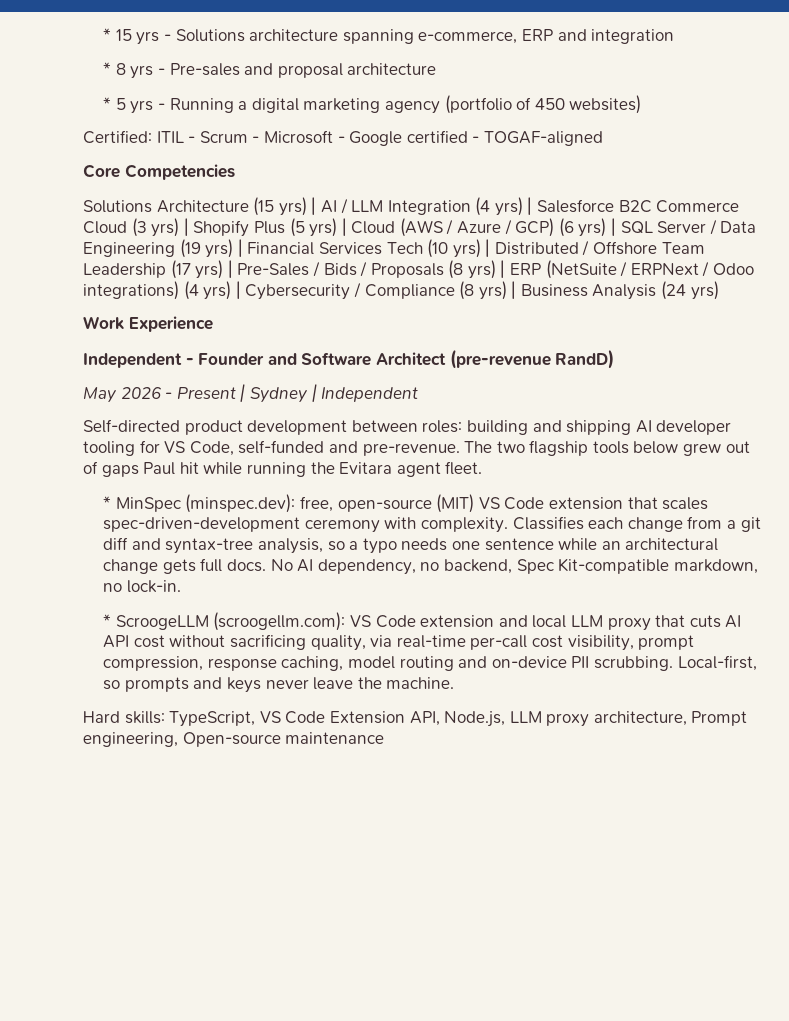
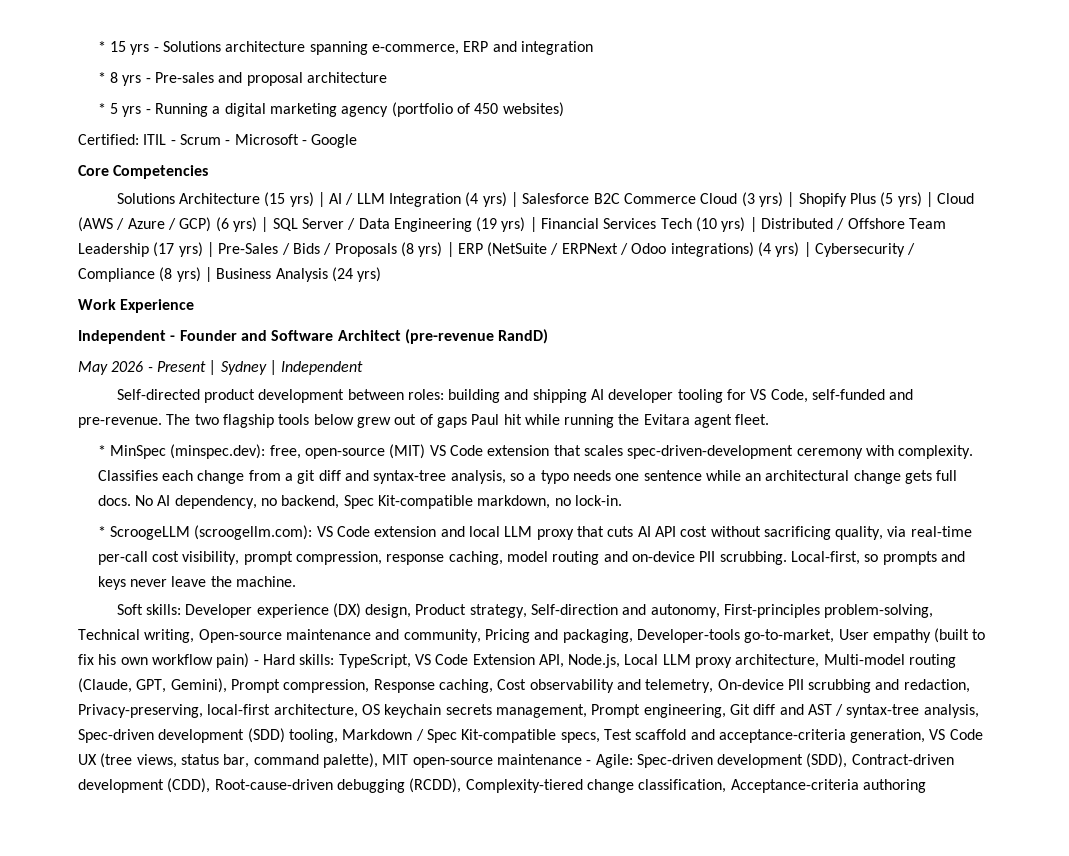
- Certified: ITIL - Scrum - Microsoft - Google certified - TOGAF-aligned
+ Certified: ITIL - Scrum - Microsoft - Google
- Hard skills: TypeScript, VS Code Extension API, Node.js, LLM proxy architecture, Prompt engineering, Open-source maintenance
+ Soft skills: Developer experience (DX) design, Product strategy, Self-direction and autonomy, First-principles problem-solving, Technical writing, Open-source maintenance and community, Pricing and packaging, Developer-tools go-to-market, User empathy (built to fix his own workflow pain) - Hard skills: TypeScript, VS Code Extension API, Node.js, Local LLM proxy architecture, Multi-model routing (Claude, GPT, Gemini), Prompt compression, Response caching, Cost observability and telemetry, On-device PII scrubbing and redaction, Privacy-preserving, local-first architecture, OS keychain secrets management, Prompt engineering, Git diff and AST / syntax-tree analysis, Spec-driven development (SDD) tooling, Markdown / Spec Kit-compatible specs, Test scaffold and acceptance-criteria generation, VS Code UX (tree views, status bar, command palette), MIT open-source maintenance - Agile: Spec-driven development (SDD), Contract-driven development (CDD), Root-cause-driven debugging (RCDD), Complexity-tiered change classification, Acceptance-criteria authoring

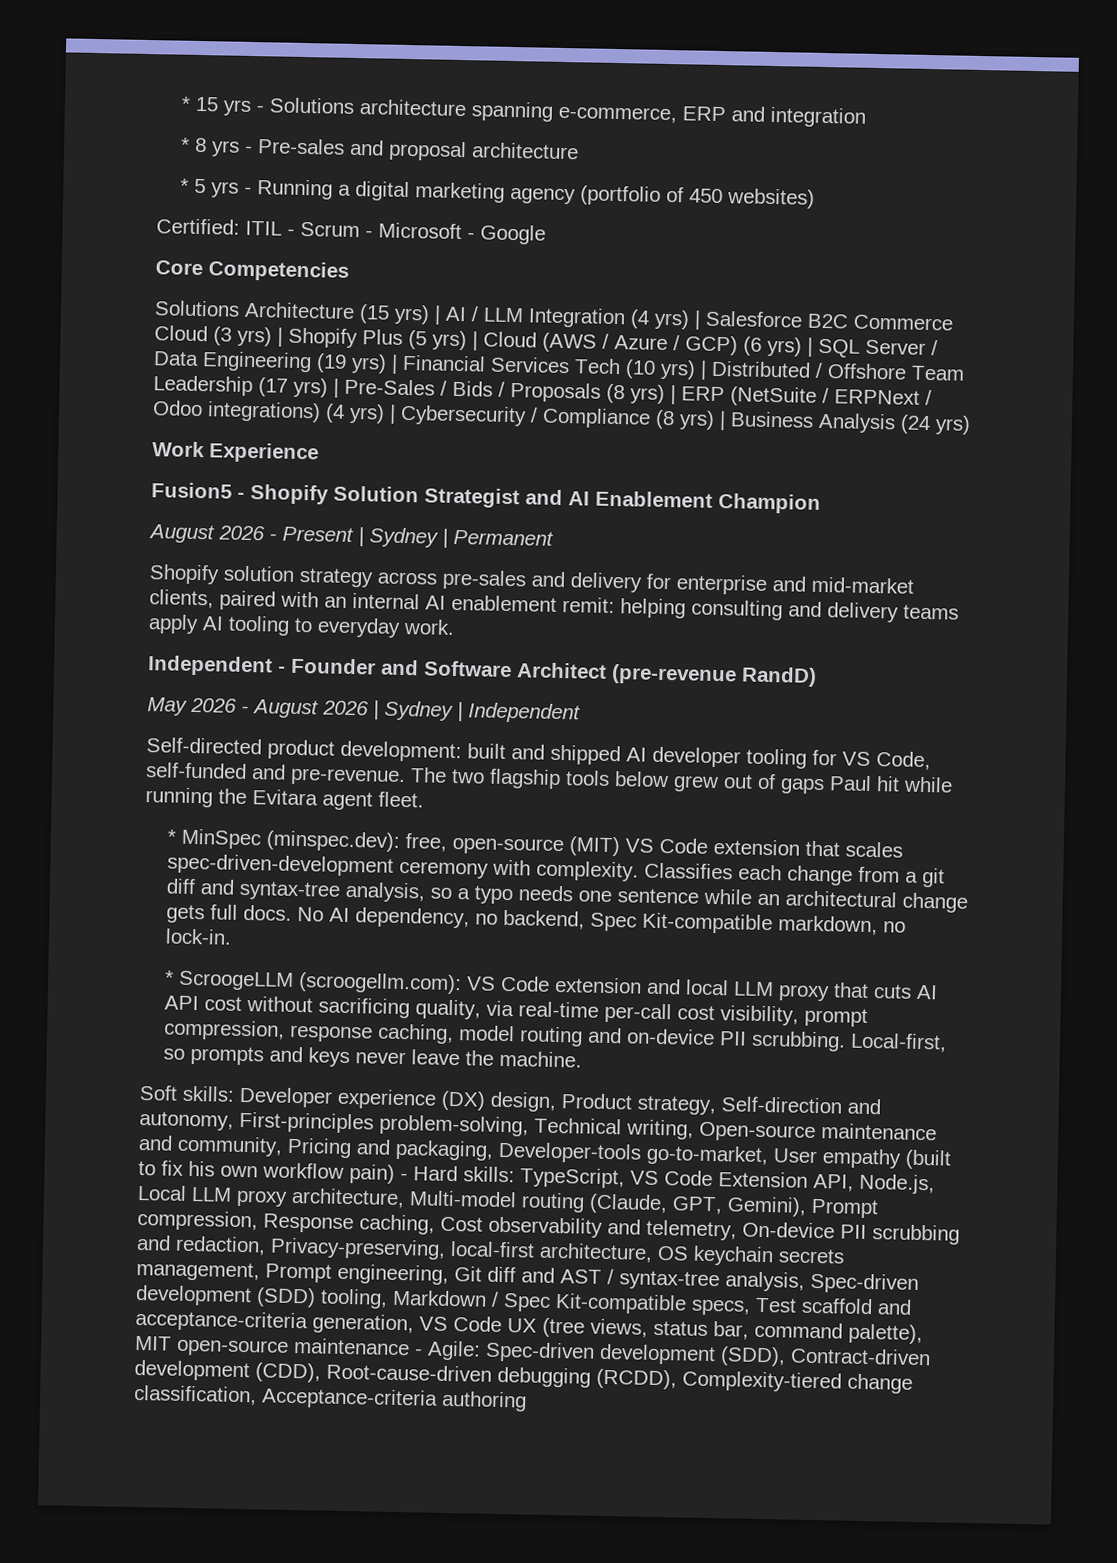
+ Fusion5 - Shopify Solution Strategist and AI Enablement Champion
+ August 2026 - Present | Sydney | Permanent
+ Shopify solution strategy across pre-sales and delivery for enterprise and mid-market clients, paired with an internal AI enablement remit: helping consulting and delivery teams apply AI tooling to everyday work.
- May 2026 - Present | Sydney | Independent
+ May 2026 - August 2026 | Sydney | Independent
- Self-directed product development between roles: building and shipping AI developer tooling for VS Code, self-funded and pre-revenue.
+ Self-directed product development: built and shipped AI developer tooling for VS Code, self-funded and pre-revenue.

